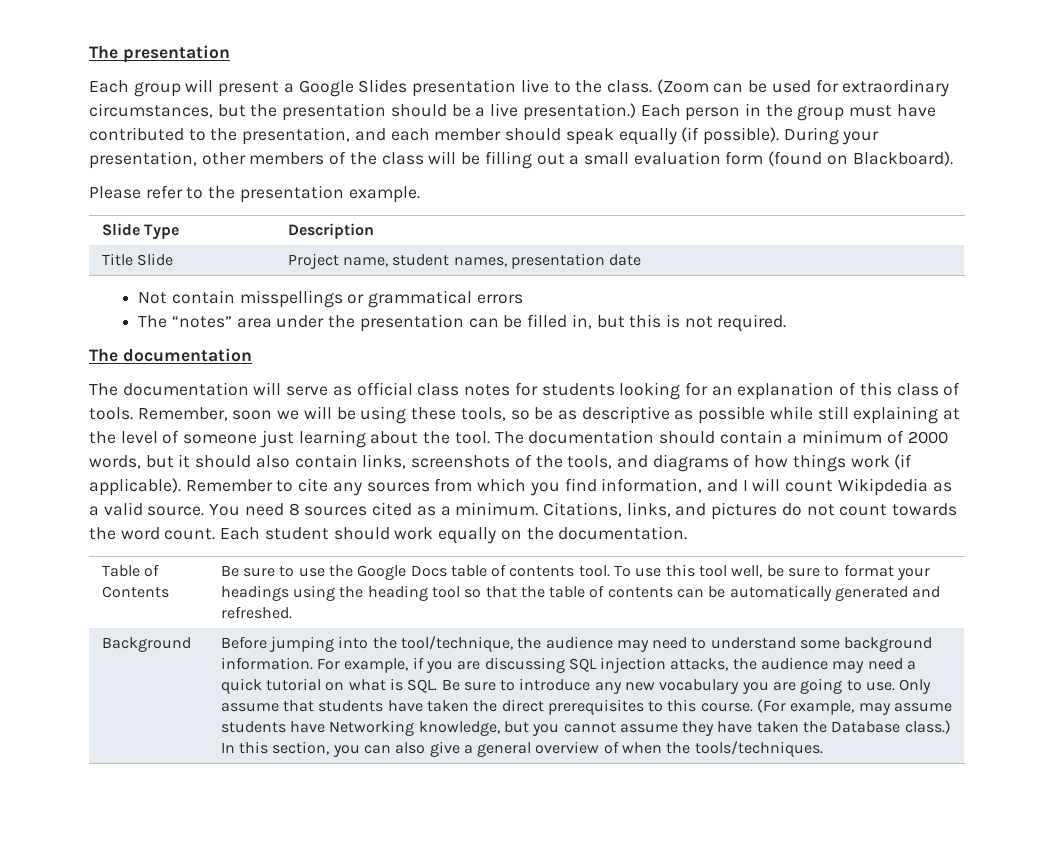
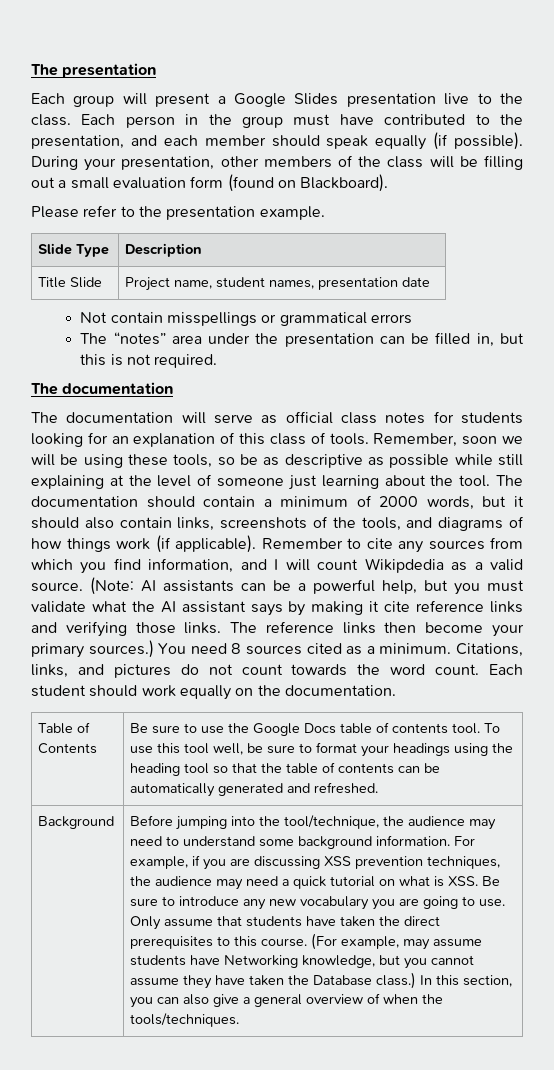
- (Zoom can be used for extraordinary circumstances, but the presentation should be a live presentation.)
+ (Note: AI assistants can be a powerful help, but you must validate what the AI assistant says by making it cite reference links and verifying those links. The reference links then become your primary sources.)
- For example, if you are discussing SQL injection attacks, the audience may need a quick tutorial on what is SQL. Be sure to introduce any new vocabulary you are going to use.
+ For example, if you are discussing XSS prevention techniques, the audience may need a quick tutorial on what is XSS. Be sure to introduce any new vocabulary you are going to use.

